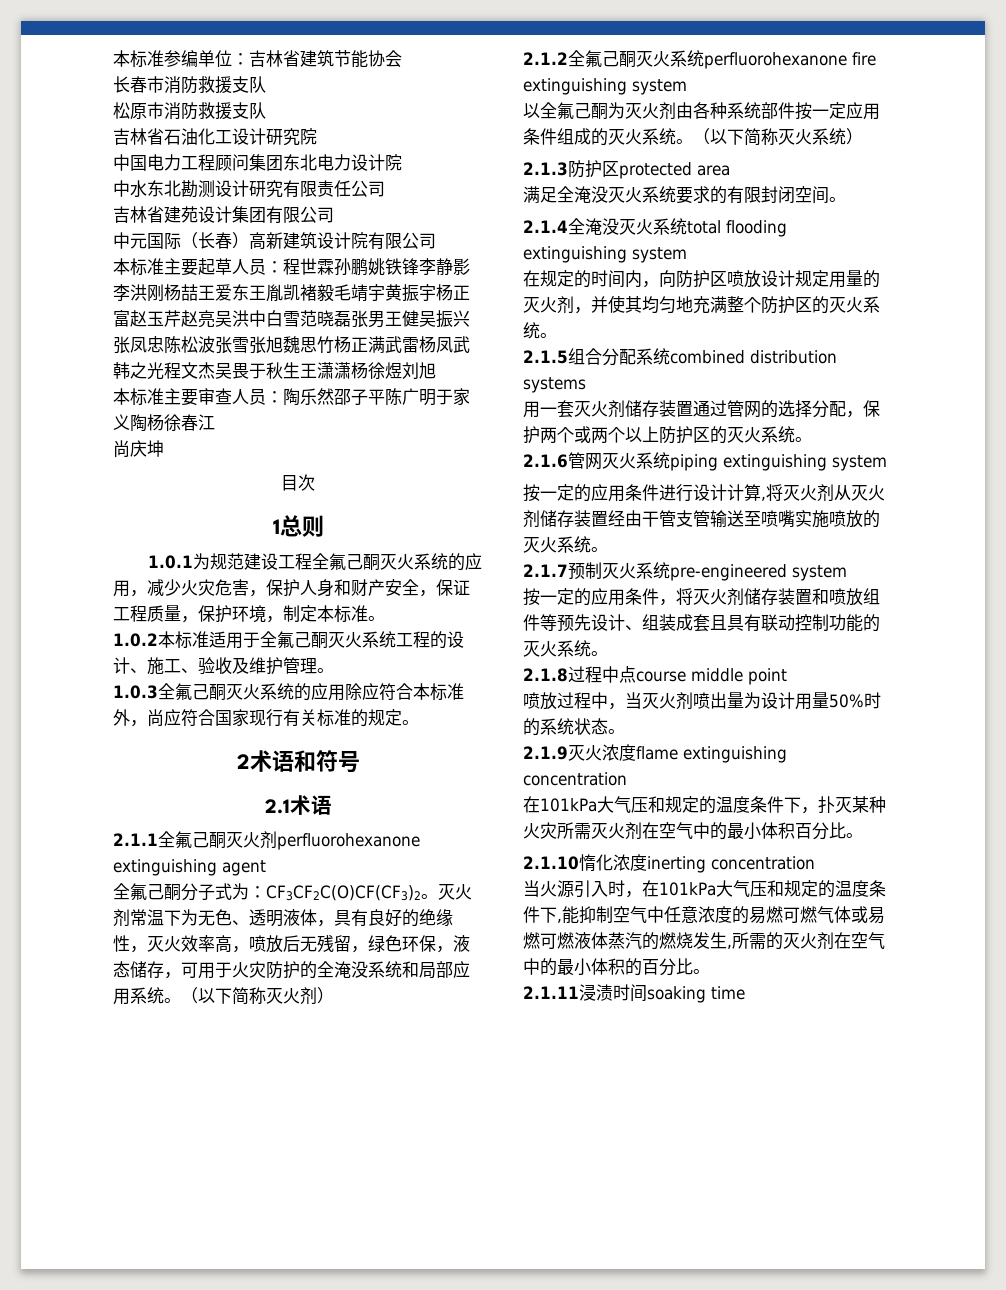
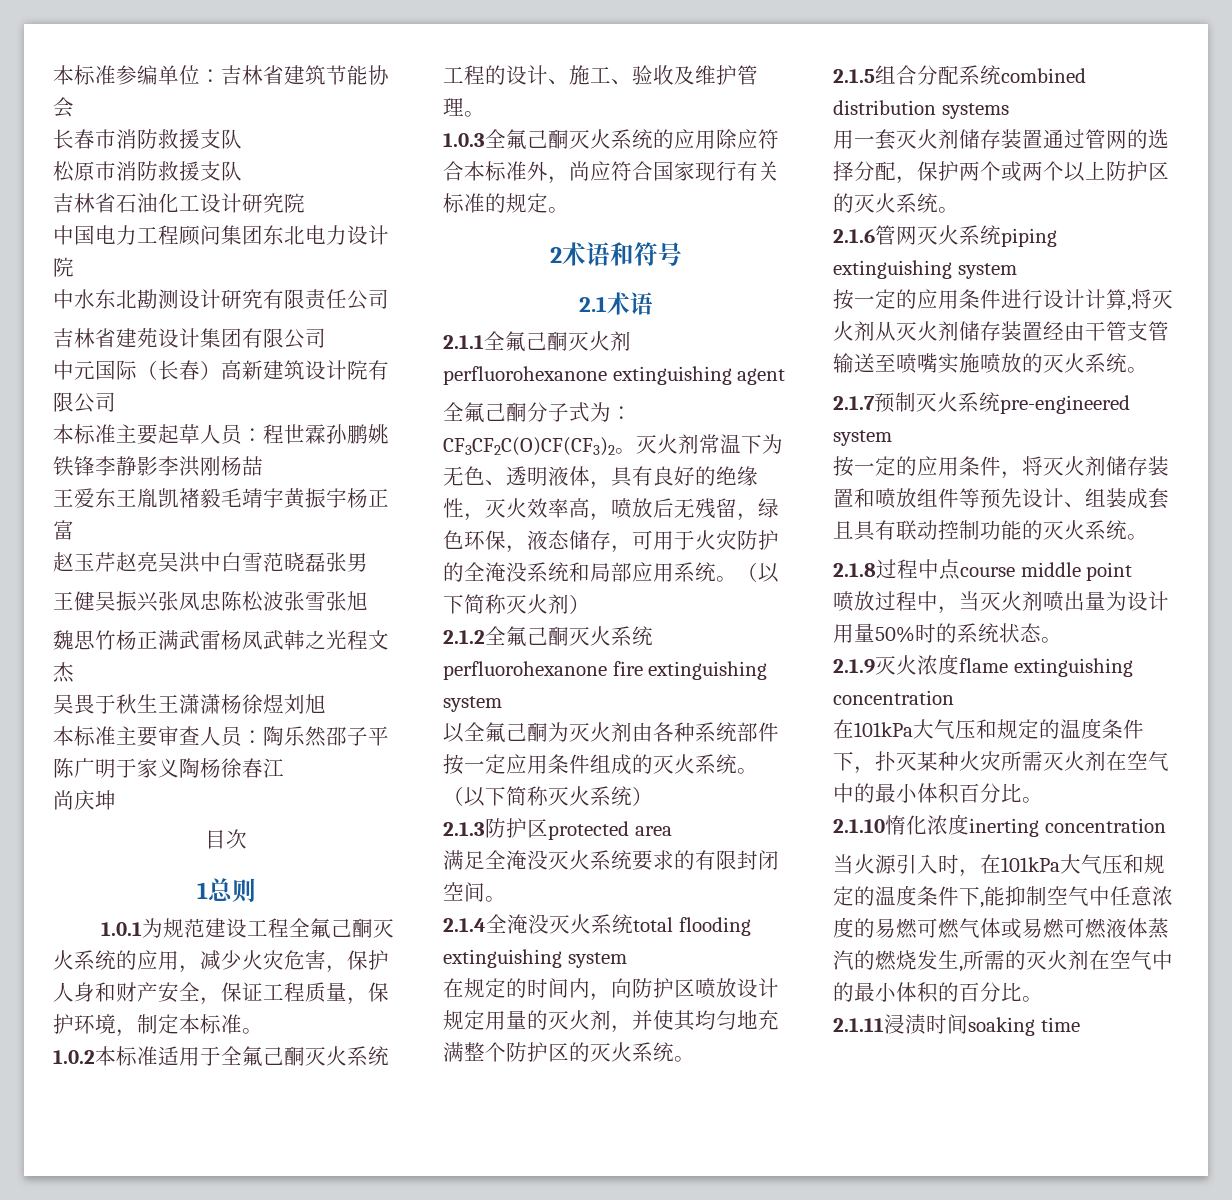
- 本标准主要起草人员：程世霖孙鹏姚铁锋李静影李洪刚杨喆王爱东王胤凯褚毅毛靖宇黄振宇杨正富赵玉芹赵亮吴洪中白雪范晓磊张男王健吴振兴张凤忠陈松波张雪张旭魏思竹杨正满武雷杨凤武韩之光程文杰吴畏于秋生王潇潇杨徐煜刘旭
+ 本标准主要起草人员：程世霖孙鹏姚铁锋李静影李洪刚杨喆
+ 王爱东王胤凯褚毅毛靖宇黄振宇杨正富
+ 赵玉芹赵亮吴洪中白雪范晓磊张男
+ 王健吴振兴张凤忠陈松波张雪张旭
+ 魏思竹杨正满武雷杨凤武韩之光程文杰
+ 吴畏于秋生王潇潇杨徐煜刘旭

